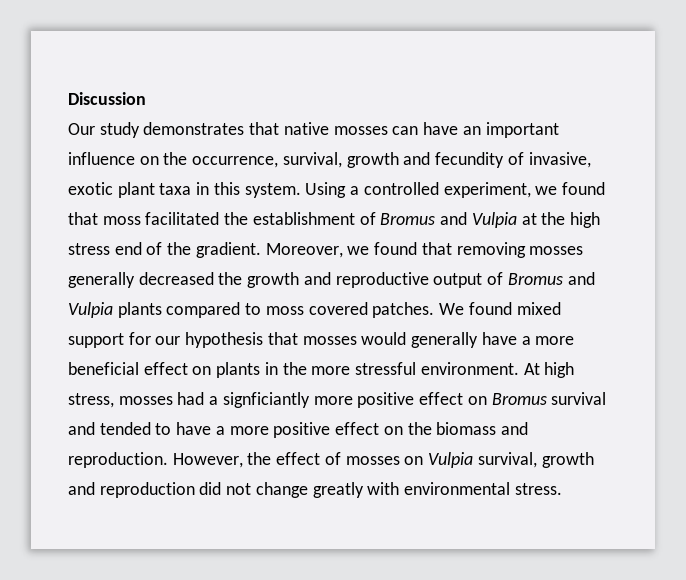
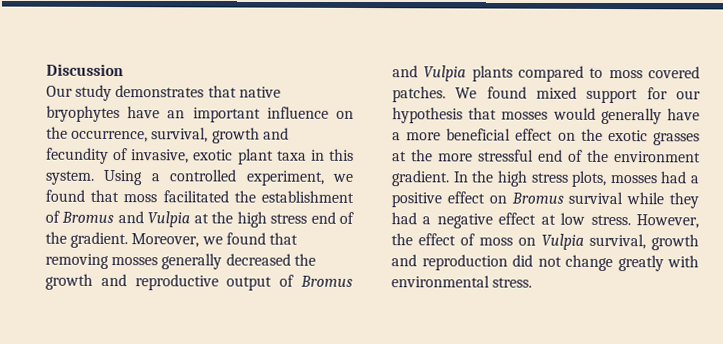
- Our study demonstrates that native mosses can have an important influence on the occurrence, survival, growth and fecundity of invasive, exotic plant taxa in this system.
+ Our study demonstrates that native bryophytes have an important influence on the occurrence, survival, growth and fecundity of invasive, exotic plant taxa in this system.
- We found mixed support for our hypothesis that mosses would generally have a more beneficial effect on plants in the more stressful environment. At high stress, mosses had a signficiantly more positive effect on Bromus survival and tended to have a more positive effect on the biomass and reproduction.
+ We found mixed support for our hypothesis that mosses would generally have a more beneficial effect on the exotic grasses at the more stressful end of the environment gradient. In the high stress plots, mosses had a positive effect on Bromus survival while they had a negative effect at low stress.
- However, the effect of mosses on Vulpia survival, growth and reproduction did not change greatly with environmental stress.
+ However, the effect of moss on Vulpia survival, growth and reproduction did not change greatly with environmental stress.

